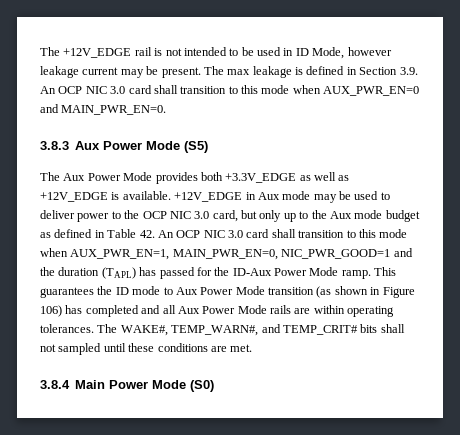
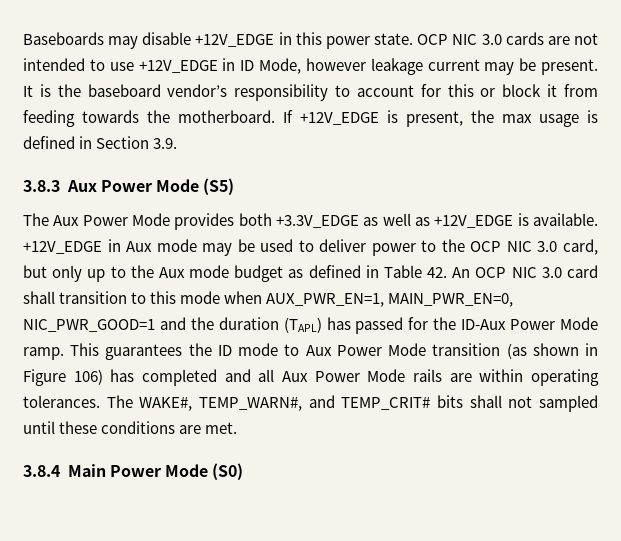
- The +12V_EDGE rail is not intended to be used in ID Mode, however leakage current may be present.
+ Baseboards may disable +12V_EDGE in this power state. OCP NIC 3.0 cards are not intended to use +12V_EDGE in ID Mode, however leakage current may be present.
- The max leakage is defined in Section 3.9. An OCP NIC 3.0 card shall transition to this mode when AUX_PWR_EN=0 and MAIN_PWR_EN=0.
+ It is the baseboard vendor’s responsibility to account for this or block it from feeding towards the motherboard. If +12V_EDGE is present, the max usage is defined in Section 3.9.

